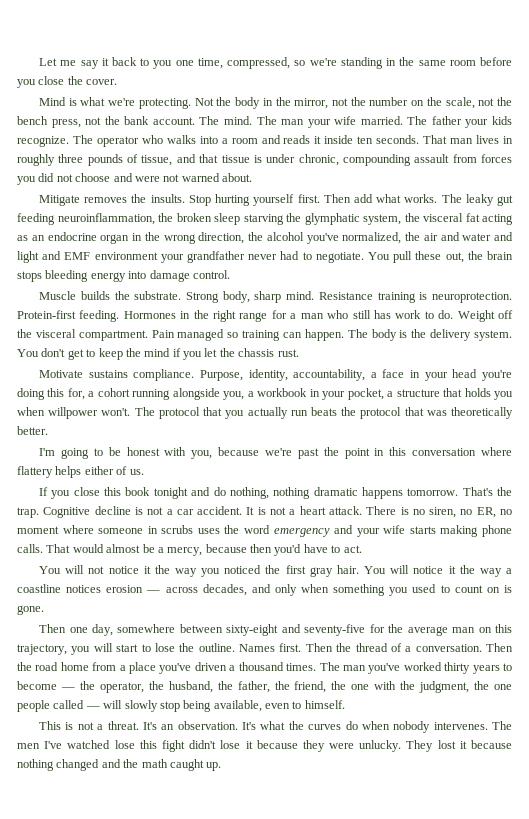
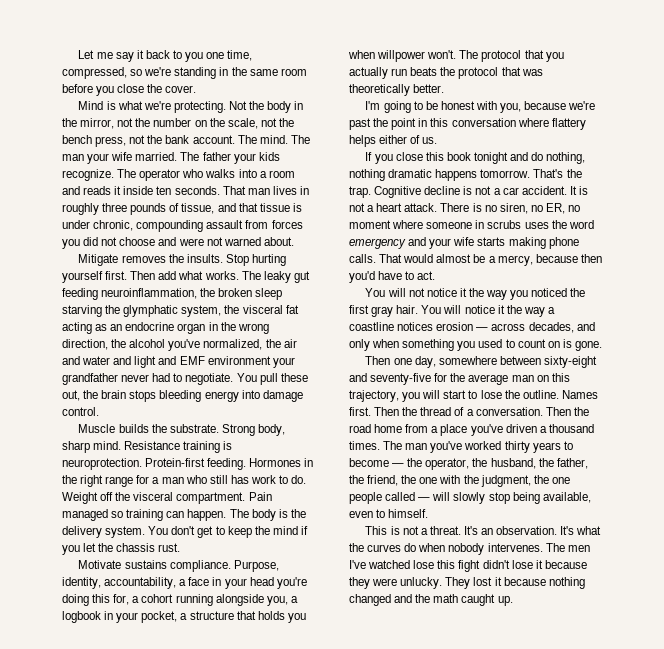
- Purpose, identity, accountability, a face in your head you're doing this for, a cohort running alongside you, a workbook in your pocket, a structure that holds you when willpower won't.
+ Purpose, identity, accountability, a face in your head you're doing this for, a cohort running alongside you, a logbook in your pocket, a structure that holds you when willpower won't.

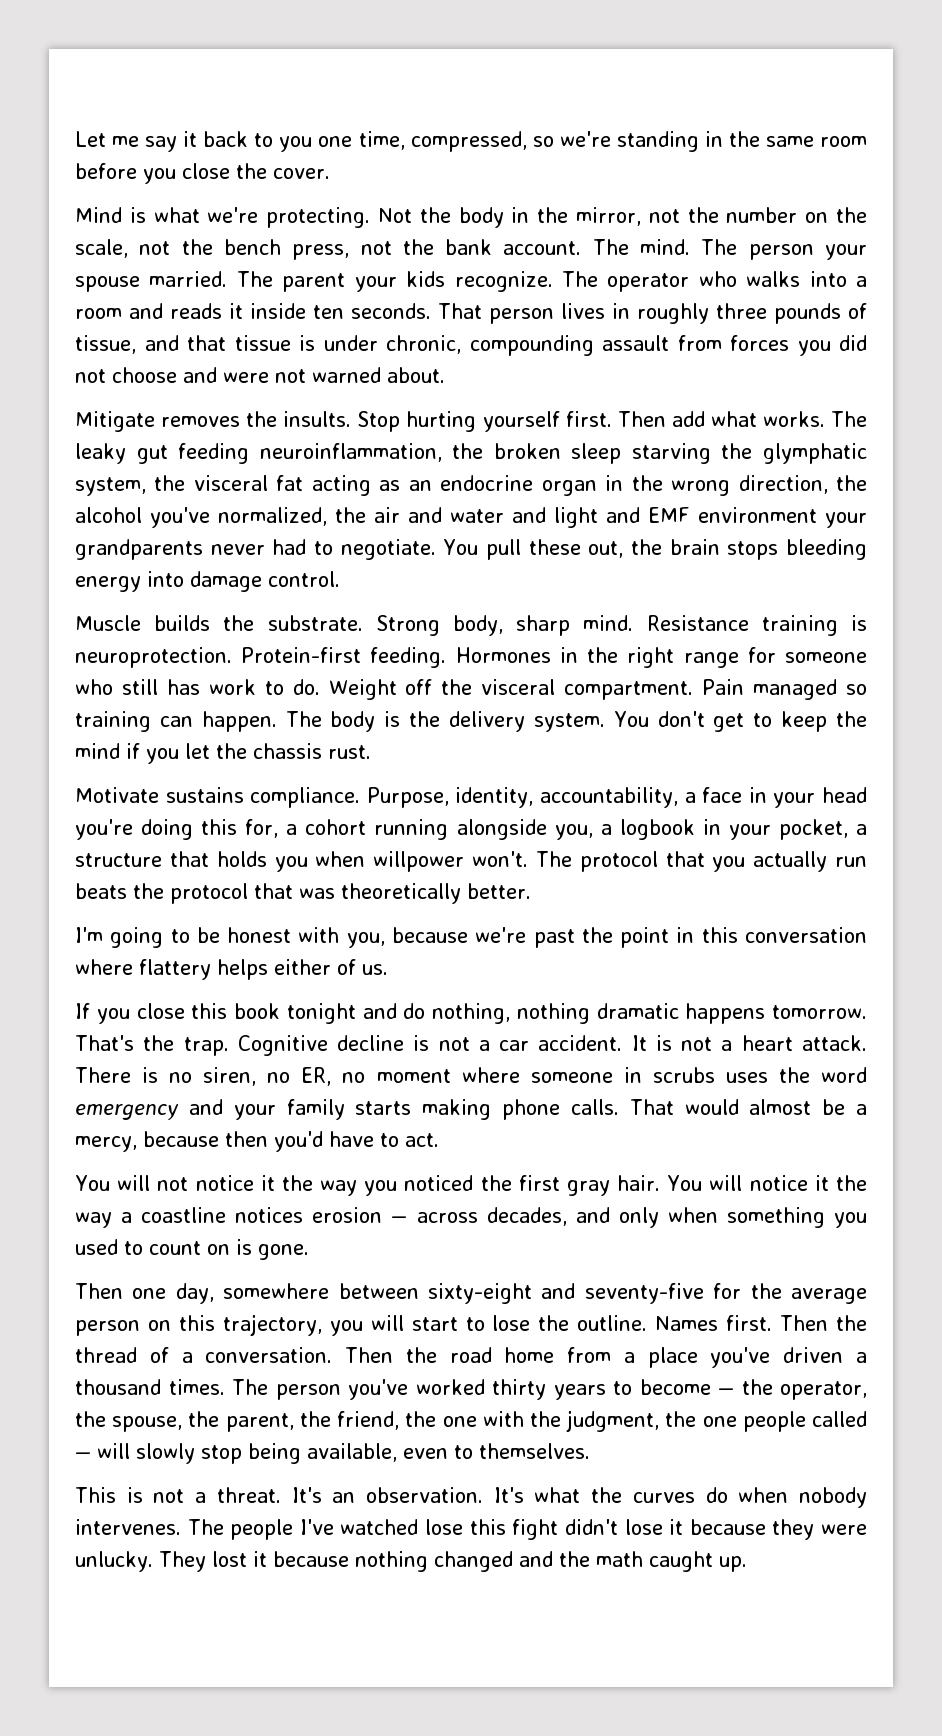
- The man your wife married.
+ The person your spouse married.
- The father your kids recognize.
+ The parent your kids recognize.
- That man lives in roughly three pounds of tissue, and that tissue is under chronic, compounding assault from forces you did not choose and were not warned about.
+ That person lives in roughly three pounds of tissue, and that tissue is under chronic, compounding assault from forces you did not choose and were not warned about.
- The leaky gut feeding neuroinflammation, the broken sleep starving the glymphatic system, the visceral fat acting as an endocrine organ in the wrong direction, the alcohol you've normalized, the air and water and light and EMF environment your grandfather never had to negotiate.
+ The leaky gut feeding neuroinflammation, the broken sleep starving the glymphatic system, the visceral fat acting as an endocrine organ in the wrong direction, the alcohol you've normalized, the air and water and light and EMF environment your grandparents never had to negotiate.
- Hormones in the right range for a man who still has work to do.
+ Hormones in the right range for someone who still has work to do.
- There is no siren, no ER, no moment where someone in scrubs uses the word emergency and your wife starts making phone calls.
+ There is no siren, no ER, no moment where someone in scrubs uses the word emergency and your family starts making phone calls.
- Then one day, somewhere between sixty-eight and seventy-five for the average man on this trajectory, you will start to lose the outline.
+ Then one day, somewhere between sixty-eight and seventy-five for the average person on this trajectory, you will start to lose the outline.
- The man you've worked thirty years to become — the operator, the husband, the father, the friend, the one with the judgment, the one people called — will slowly stop being available, even to himself.
+ The person you've worked thirty years to become — the operator, the spouse, the parent, the friend, the one with the judgment, the one people called — will slowly stop being available, even to themselves.
- The men I've watched lose this fight didn't lose it because they were unlucky.
+ The people I've watched lose this fight didn't lose it because they were unlucky.

